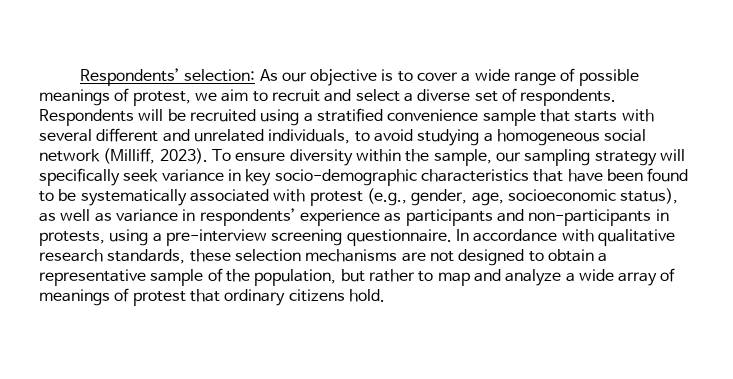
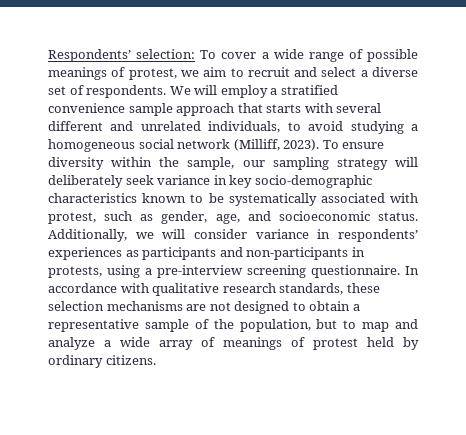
- Respondents’ selection: As our objective is to cover a wide range of possible meanings of protest, we aim to recruit and select a diverse set of respondents.
+ Respondents’ selection: To cover a wide range of possible meanings of protest, we aim to recruit and select a diverse set of respondents.
- Respondents will be recruited using a stratified convenience sample that starts with several different and unrelated individuals, to avoid studying a homogeneous social network (Milliff, 2023).
+ We will employ a stratified convenience sample approach that starts with several different and unrelated individuals, to avoid studying a homogeneous social network (Milliff, 2023).
- To ensure diversity within the sample, our sampling strategy will specifically seek variance in key socio-demographic characteristics that have been found to be systematically associated with protest (e.g., gender, age, socioeconomic status), as well as variance in respondents’ experience as participants and non-participants in protests, using a pre-interview screening questionnaire.
+ To ensure diversity within the sample, our sampling strategy will deliberately seek variance in key socio-demographic characteristics known to be systematically associated with protest, such as gender, age, and socioeconomic status. Additionally, we will consider variance in respondents’ experiences as participants and non-participants in protests, using a pre-interview screening questionnaire.
- In accordance with qualitative research standards, these selection mechanisms are not designed to obtain a representative sample of the population, but rather to map and analyze a wide array of meanings of protest that ordinary citizens hold.
+ In accordance with qualitative research standards, these selection mechanisms are not designed to obtain a representative sample of the population, but to map and analyze a wide array of meanings of protest held by ordinary citizens.

